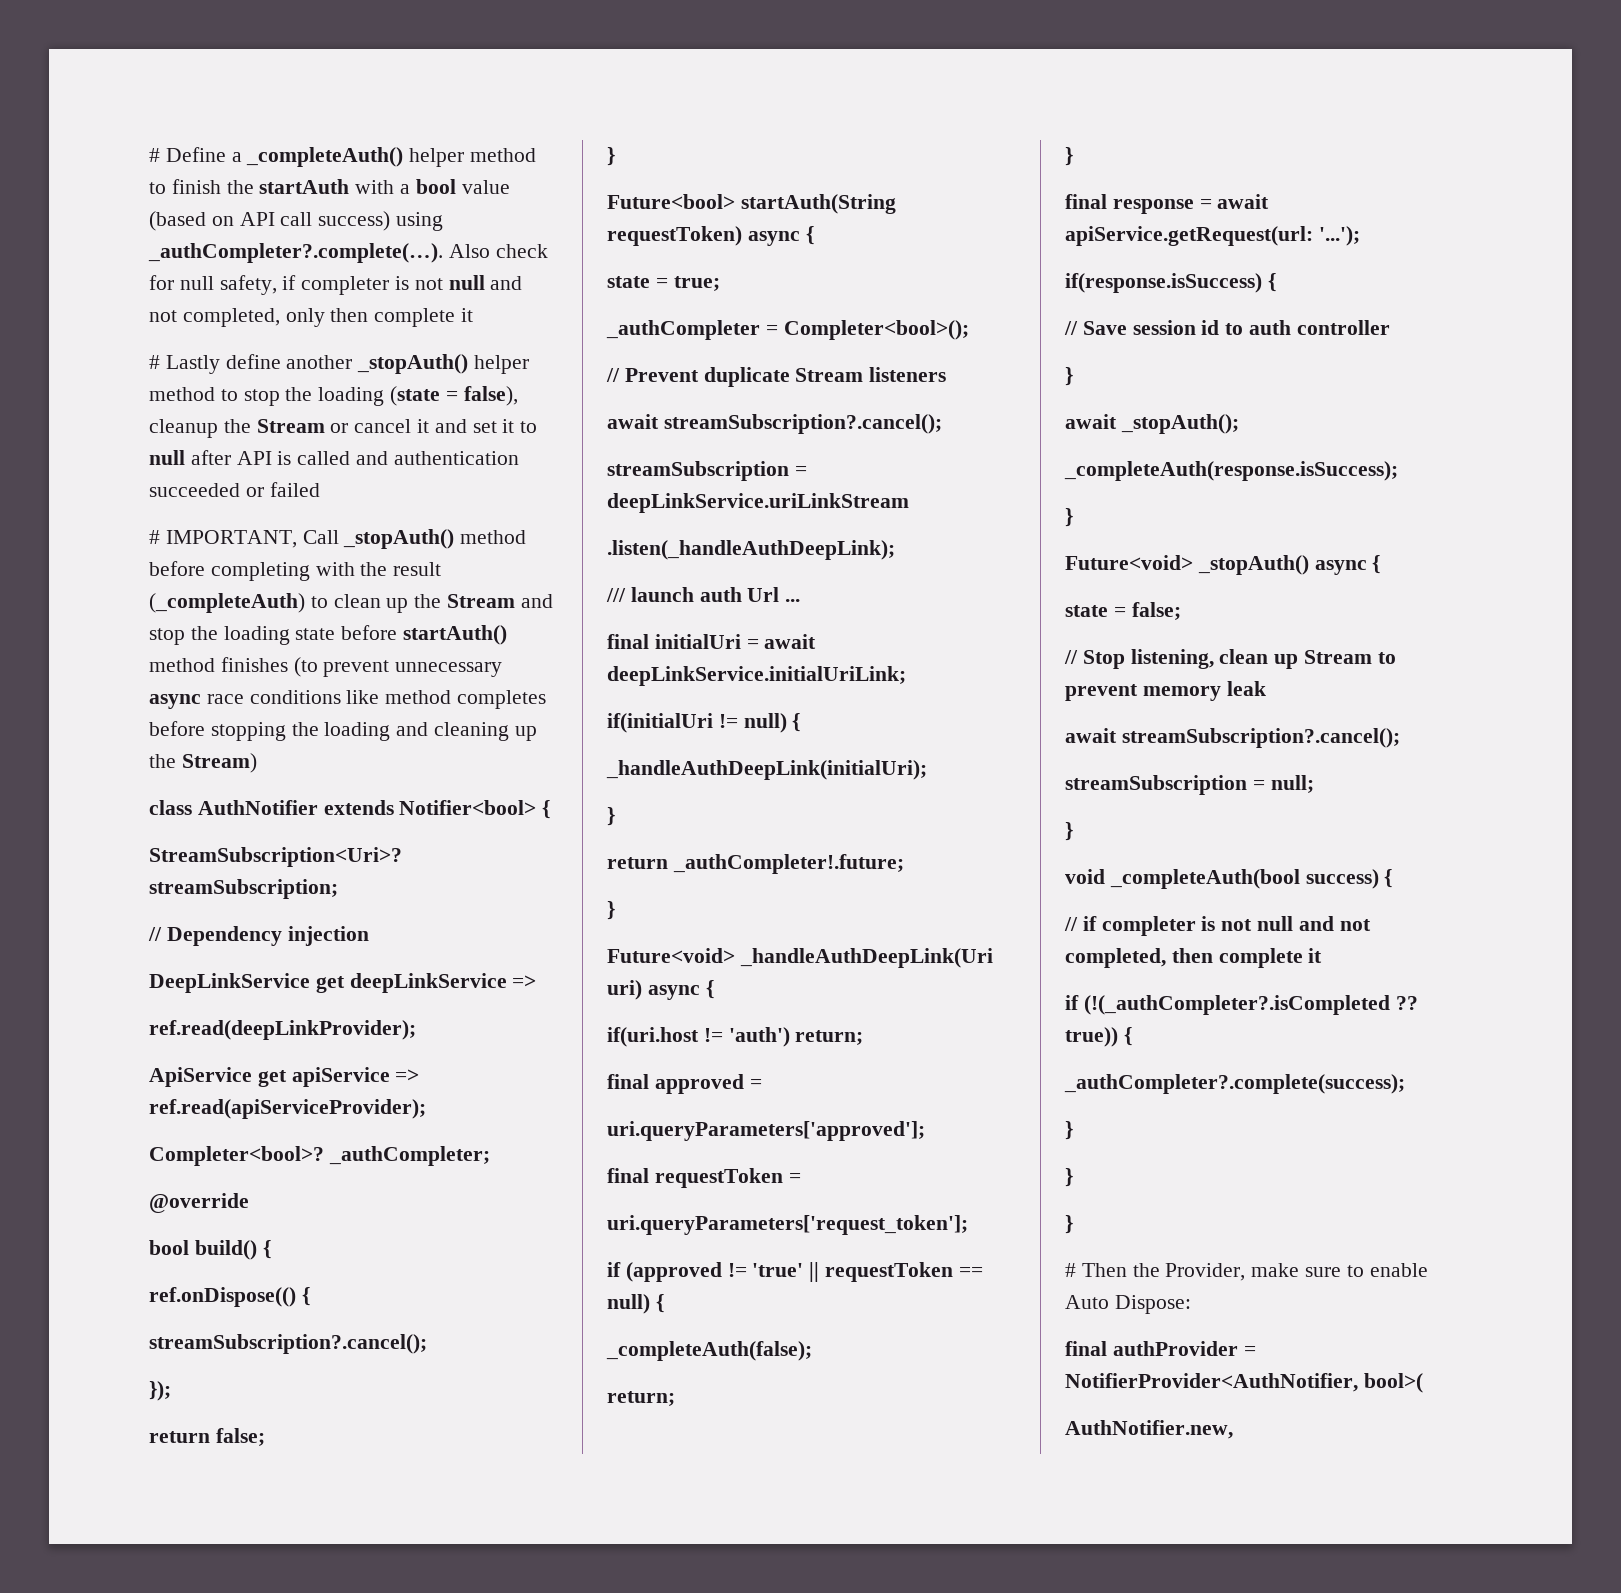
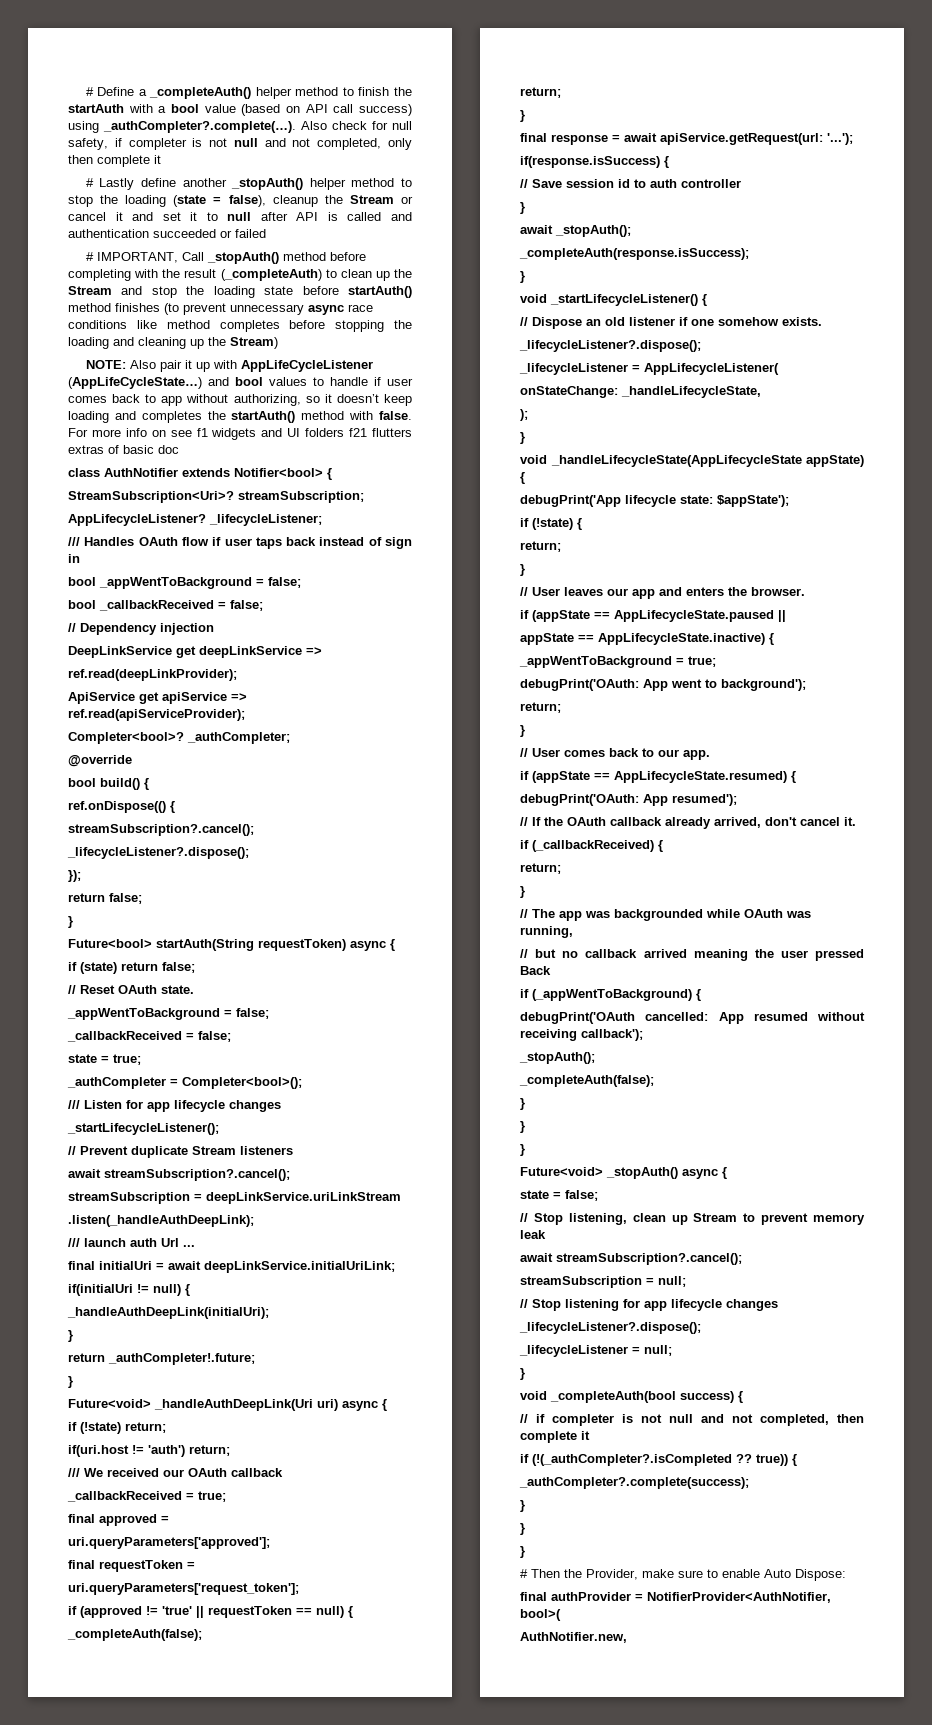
+ NOTE: Also pair it up with AppLifeCycleListener (AppLifeCycleState…) and bool values to handle if user comes back to app without authorizing, so it doesn’t keep loading and completes the startAuth() method with false. For more info on see f1 widgets and UI folders f21 flutters extras of basic doc
+ AppLifecycleListener? _lifecycleListener;
+ /// Handles OAuth flow if user taps back instead of sign in
+ bool _appWentToBackground = false;
+ bool _callbackReceived = false;
  ref.onDispose(() {
  streamSubscription?.cancel();
+ _lifecycleListener?.dispose();
+ if (state) return false;
+ // Reset OAuth state.
+ _appWentToBackground = false;
+ _callbackReceived = false;
+ /// Listen for app lifecycle changes
+ _startLifecycleListener();
+ if (!state) return;
+ /// We received our OAuth callback
+ _callbackReceived = true;
+ void _startLifecycleListener() {
+ // Dispose an old listener if one somehow exists.
+ _lifecycleListener?.dispose();
+ _lifecycleListener = AppLifecycleListener(
+ onStateChange: _handleLifecycleState,
+ );
+ }
+ void _handleLifecycleState(AppLifecycleState appState) {
+ debugPrint('App lifecycle state: $appState');
+ if (!state) {
+ return;
+ }
+ // User leaves our app and enters the browser.
+ if (appState == AppLifecycleState.paused ||
+ appState == AppLifecycleState.inactive) {
+ _appWentToBackground = true;
+ debugPrint('OAuth: App went to background');
+ return;
+ }
+ // User comes back to our app.
+ if (appState == AppLifecycleState.resumed) {
+ debugPrint('OAuth: App resumed');
+ // If the OAuth callback already arrived, don't cancel it.
+ if (_callbackReceived) {
+ return;
+ }
+ // The app was backgrounded while OAuth was running,
+ // but no callback arrived meaning the user pressed Back
+ if (_appWentToBackground) {
+ debugPrint('OAuth cancelled: App resumed without receiving callback');
+ _stopAuth();
+ _completeAuth(false);
+ }
+ }
+ }
+ // Stop listening for app lifecycle changes
+ _lifecycleListener?.dispose();
+ _lifecycleListener = null;

